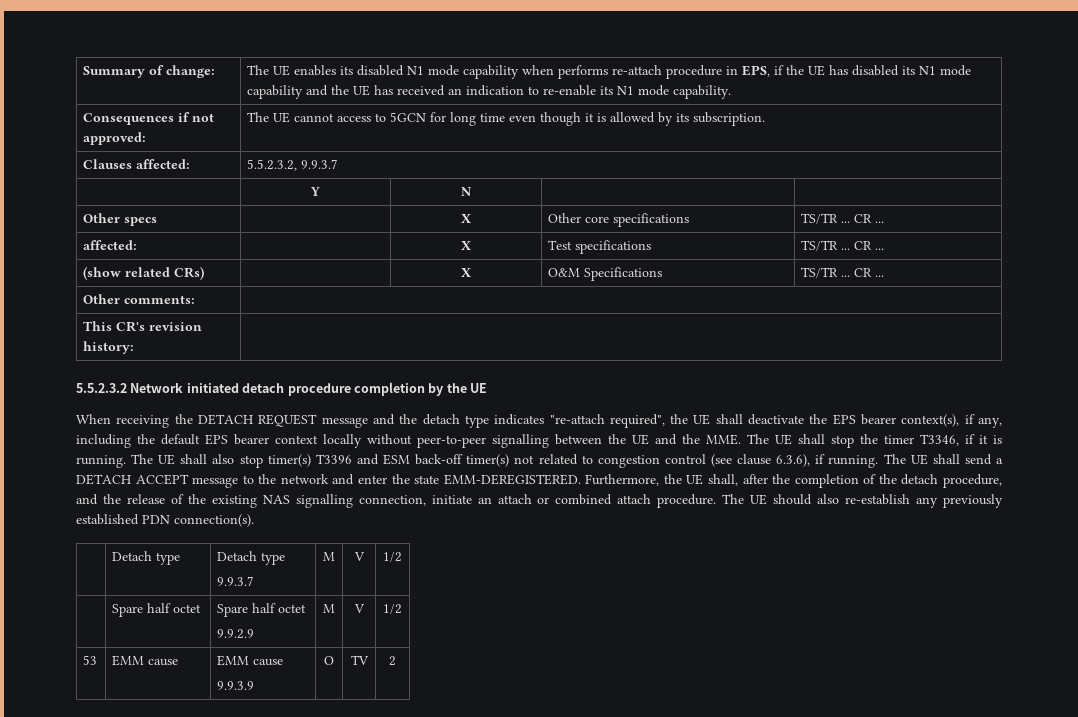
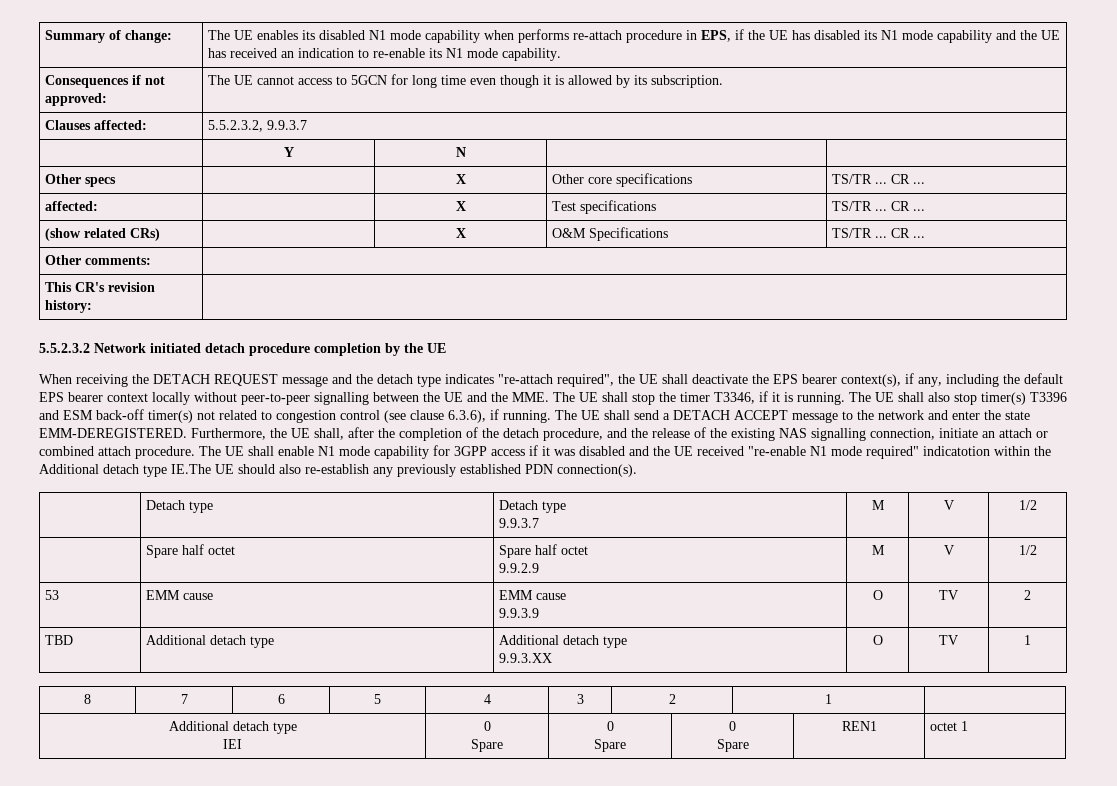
- The UE should also re-establish any previously established PDN connection(s).
+ The UE shall enable N1 mode capability for 3GPP access if it was disabled and the UE received "re-enable N1 mode required" indicatotion within the Additional detach type IE.The UE should also re-establish any previously established PDN connection(s).
+ TBD | Additional detach type | Additional detach type
+ 9.9.3.XX | O | TV | 1
+ 8 | 7 | 6 | 5 | 4 | 3 | 2 | 1 |
+ Additional detach type
+ IEI | 0
+ Spare | 0
+ Spare | 0
+ Spare | REN1 | octet 1

